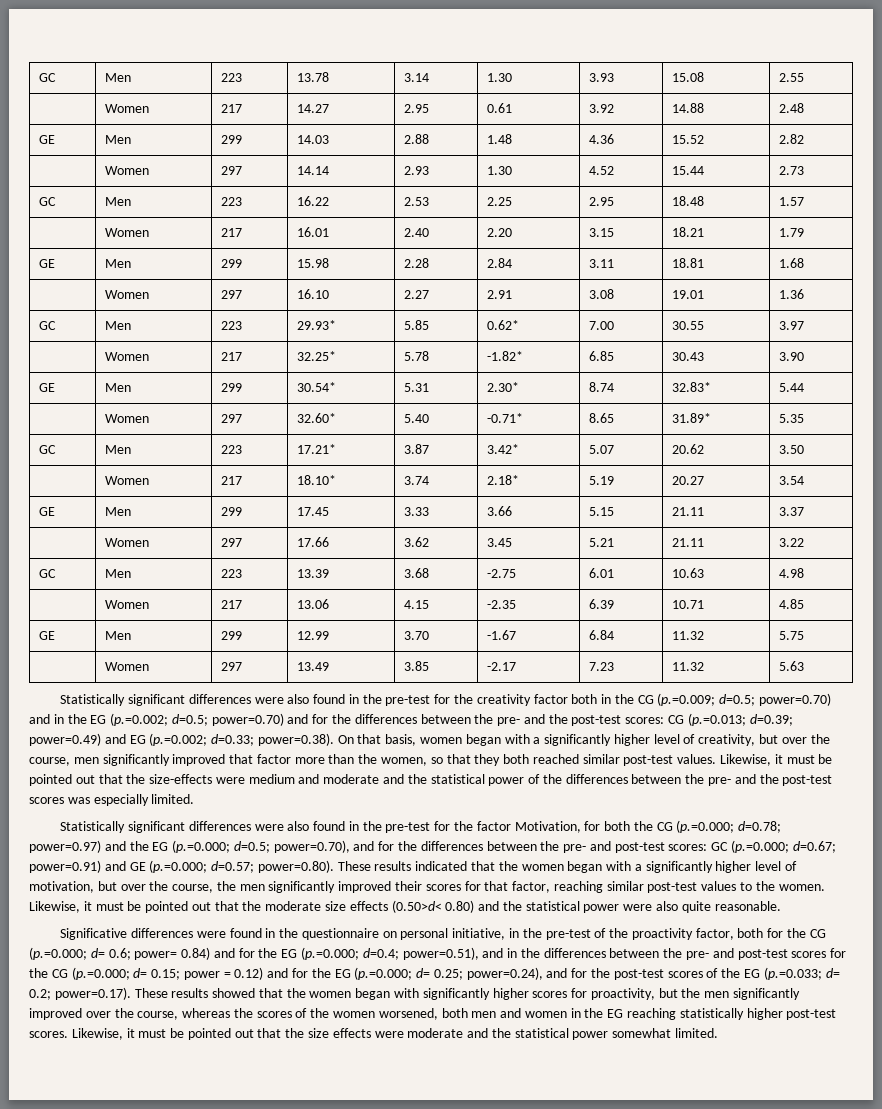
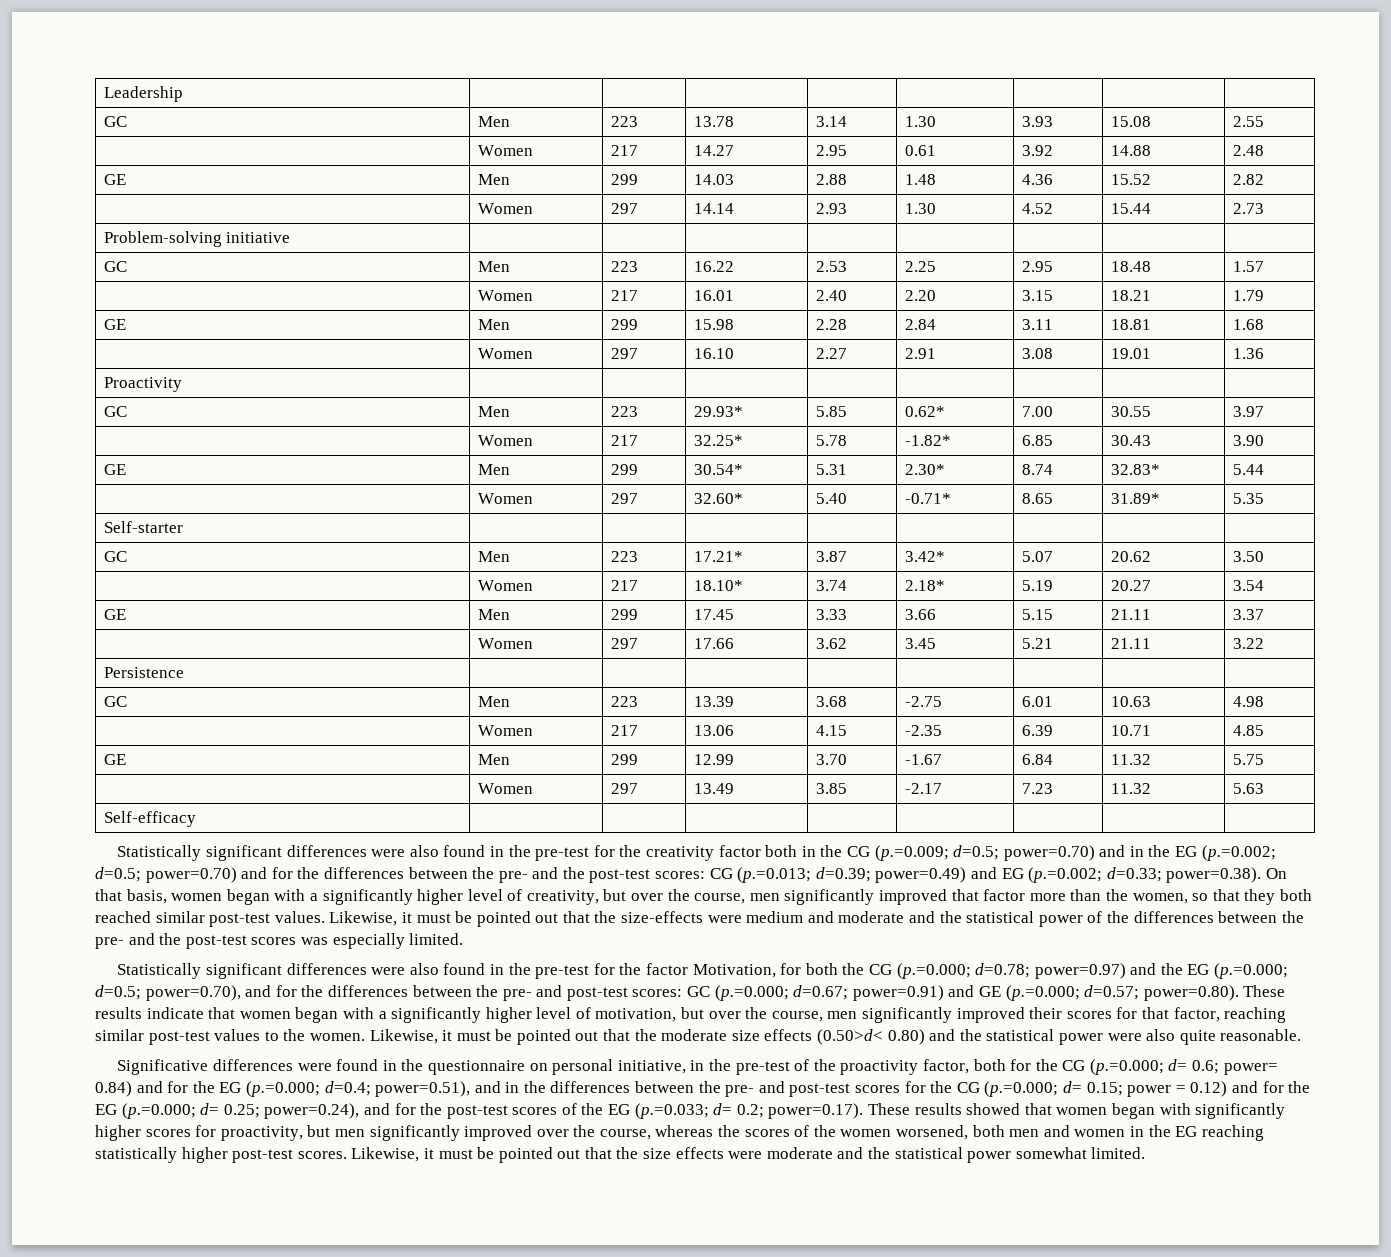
+ Leadership | | | | | | | |
+ Problem-solving initiative | | | | | | | |
+ Proactivity | | | | | | | |
+ Self-starter | | | | | | | |
+ Persistence | | | | | | | |
+ Self-efficacy | | | | | | | |
- power=0.80). These results indicated that the women began with a significantly higher level of motivation, but over the course, the men significantly improved their scores for that factor, reaching similar post-test values to the women.
+ power=0.80). These results indicate that women began with a significantly higher level of motivation, but over the course, men significantly improved their scores for that factor, reaching similar post-test values to the women.
- power=0.17). These results showed that the women began with significantly higher scores for proactivity, but the men significantly improved over the course, whereas the scores of the women worsened, both men and women in the EG reaching statistically higher post-test scores.
+ power=0.17). These results showed that women began with significantly higher scores for proactivity, but men significantly improved over the course, whereas the scores of the women worsened, both men and women in the EG reaching statistically higher post-test scores.

